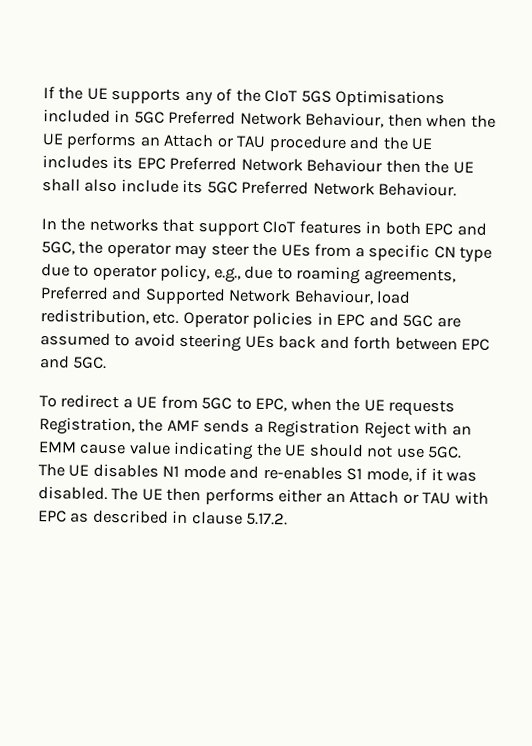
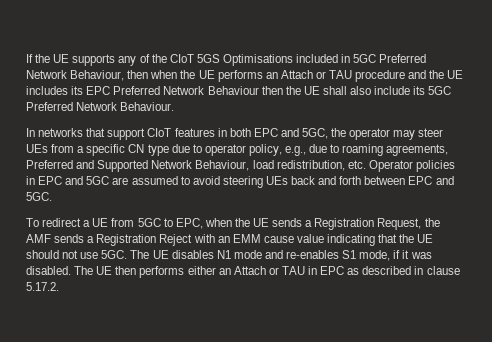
- In the networks that support CIoT features in both EPC and 5GC, the operator may steer the UEs from a specific CN type due to operator policy, e.g., due to roaming agreements, Preferred and Supported Network Behaviour, load redistribution, etc. Operator policies in EPC and 5GC are assumed to avoid steering UEs back and forth between EPC and 5GC.
+ In networks that support CIoT features in both EPC and 5GC, the operator may steer UEs from a specific CN type due to operator policy, e.g., due to roaming agreements, Preferred and Supported Network Behaviour, load redistribution, etc. Operator policies in EPC and 5GC are assumed to avoid steering UEs back and forth between EPC and 5GC.
- To redirect a UE from 5GC to EPC, when the UE requests Registration, the AMF sends a Registration Reject with an EMM cause value indicating the UE should not use 5GC.
+ To redirect a UE from 5GC to EPC, when the UE sends a Registration Request, the AMF sends a Registration Reject with an EMM cause value indicating that the UE should not use 5GC.
- The UE then performs either an Attach or TAU with EPC as described in clause 5.17.2.
+ The UE then performs either an Attach or TAU in EPC as described in clause 5.17.2.

